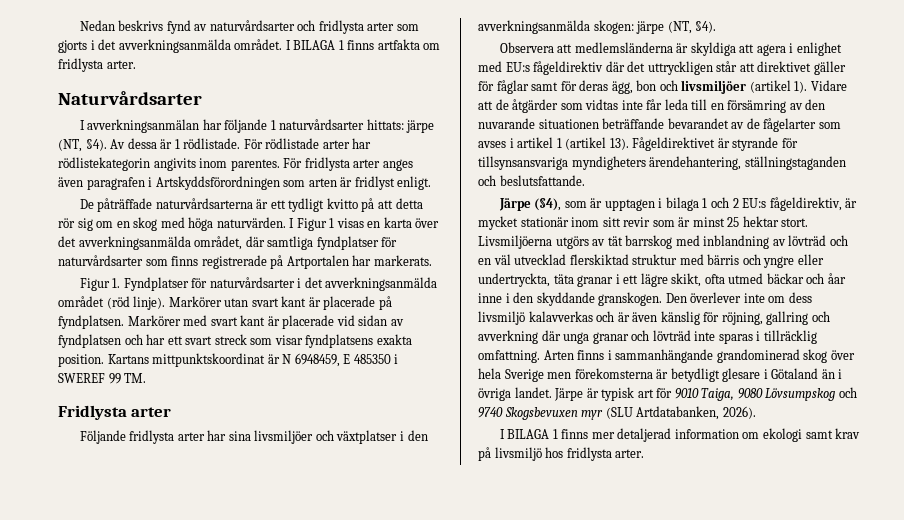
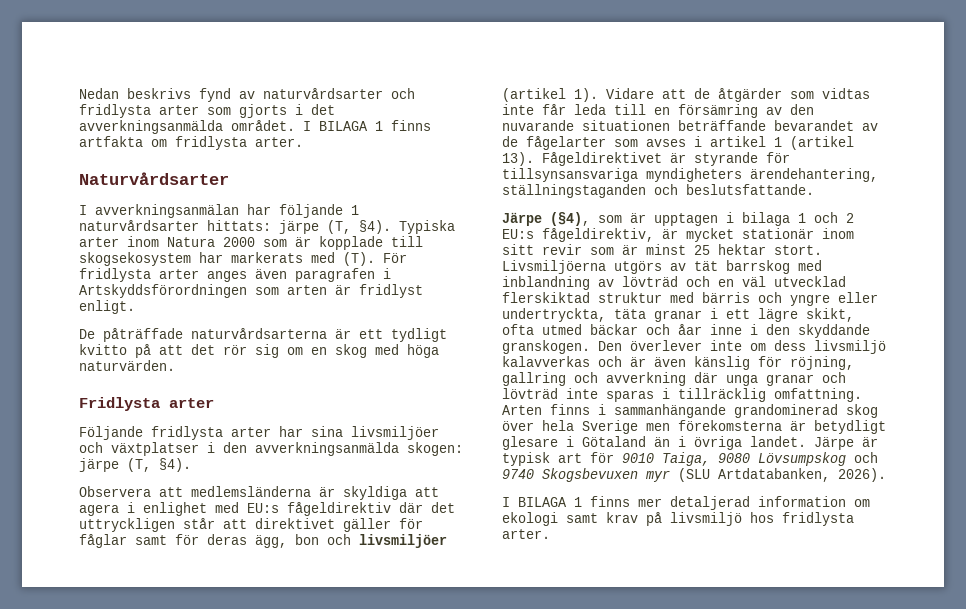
- I avverkningsanmälan har följande 1 naturvårdsarter hittats: järpe (NT, §4). Av dessa är 1 rödlistade. För rödlistade arter har rödlistekategorin angivits inom parentes. För fridlysta arter anges även paragrafen i Artskyddsförordningen som arten är fridlyst enligt.
+ I avverkningsanmälan har följande 1 naturvårdsarter hittats: järpe (T, §4). Typiska arter inom Natura 2000 som är kopplade till skogsekosystem har markerats med (T). För fridlysta arter anges även paragrafen i Artskyddsförordningen som arten är fridlyst enligt.
- De påträffade naturvårdsarterna är ett tydligt kvitto på att detta rör sig om en skog med höga naturvärden. I Figur 1 visas en karta över det avverkningsanmälda området, där samtliga fyndplatser för naturvårdsarter som finns registrerade på Artportalen har markerats.
- Figur 1. Fyndplatser för naturvårdsarter i det avverkningsanmälda området (röd linje). Markörer utan svart kant är placerade på fyndplatsen. Markörer med svart kant är placerade vid sidan av fyndplatsen och har ett svart streck som visar fyndplatsens exakta position. Kartans mittpunktskoordinat är N 6948459, E 485350 i SWEREF 99 TM.
+ De påträffade naturvårdsarterna är ett tydligt kvitto på att det rör sig om en skog med höga naturvärden.
- Följande fridlysta arter har sina livsmiljöer och växtplatser i den avverkningsanmälda skogen: järpe (NT, §4).
+ Följande fridlysta arter har sina livsmiljöer och växtplatser i den avverkningsanmälda skogen: järpe (T, §4).

